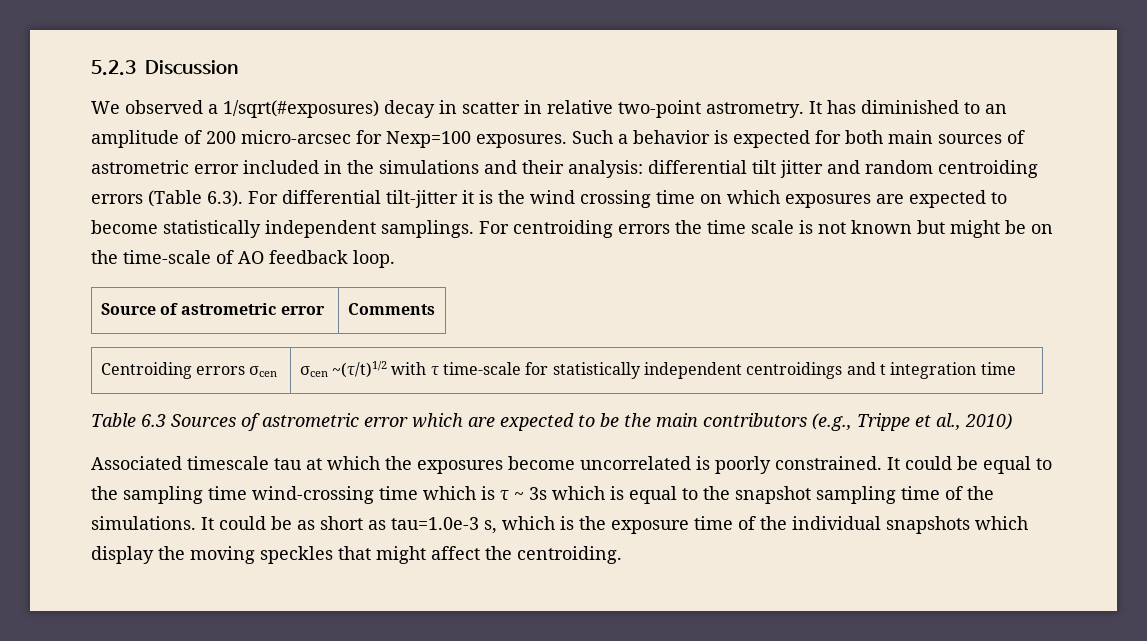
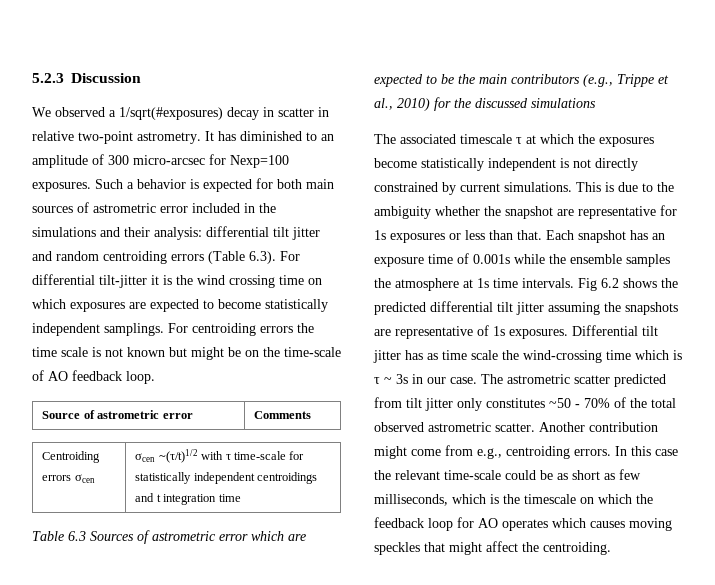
- It has diminished to an amplitude of 200 micro-arcsec for Nexp=100 exposures.
+ It has diminished to an amplitude of 300 micro-arcsec for Nexp=100 exposures.
- Table 6.3 Sources of astrometric error which are expected to be the main contributors (e.g., Trippe et al., 2010)
- Associated timescale tau at which the exposures become uncorrelated is poorly constrained. It could be equal to the sampling time wind-crossing time which is τ ~ 3s which is equal to the snapshot sampling time of the simulations. It could be as short as tau=1.0e-3 s, which is the exposure time of the individual snapshots which display the moving speckles that might affect the centroiding.
+ Table 6.3 Sources of astrometric error which are expected to be the main contributors (e.g., Trippe et al., 2010) for the discussed simulations
+ The associated timescale τ at which the exposures become statistically independent is not directly constrained by current simulations. This is due to the ambiguity whether the snapshot are representative for 1s exposures or less than that. Each snapshot has an exposure time of 0.001s while the ensemble samples the atmosphere at 1s time intervals. Fig 6.2 shows the predicted differential tilt jitter assuming the snapshots are representative of 1s exposures. Differential tilt jitter has as time scale the wind-crossing time which is τ ~ 3s in our case. The astrometric scatter predicted from tilt jitter only constitutes ~50 - 70% of the total observed astrometric scatter. Another contribution might come from e.g., centroiding errors. In this case the relevant time-scale could be as short as few milliseconds, which is the timescale on which the feedback loop for AO operates which causes moving speckles that might affect the centroiding.

